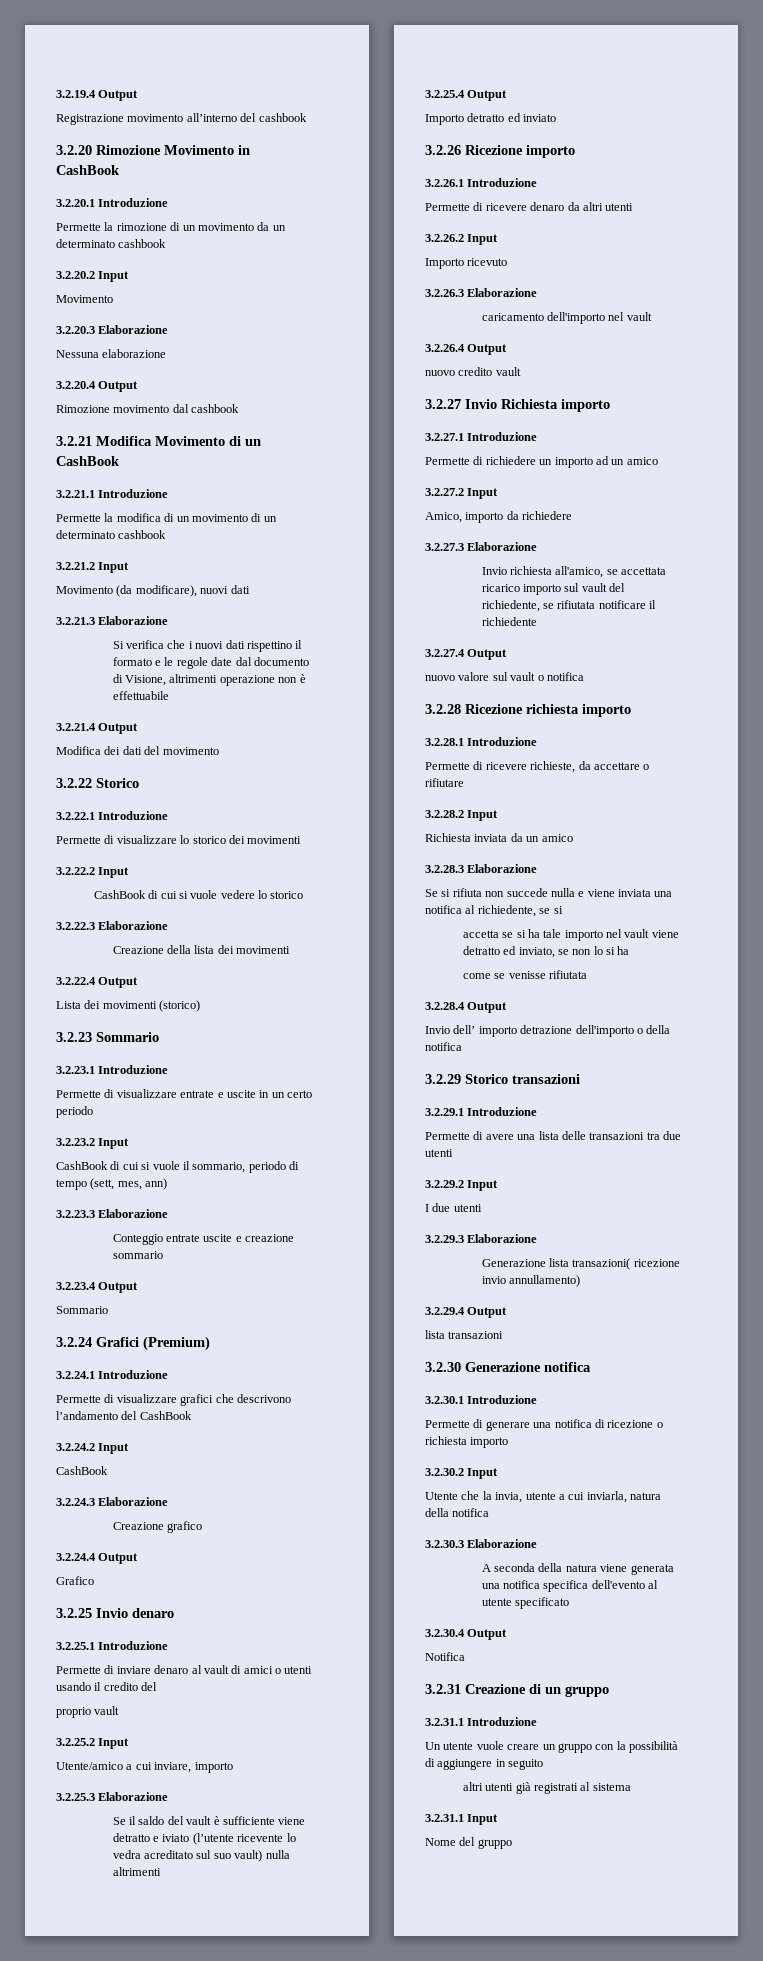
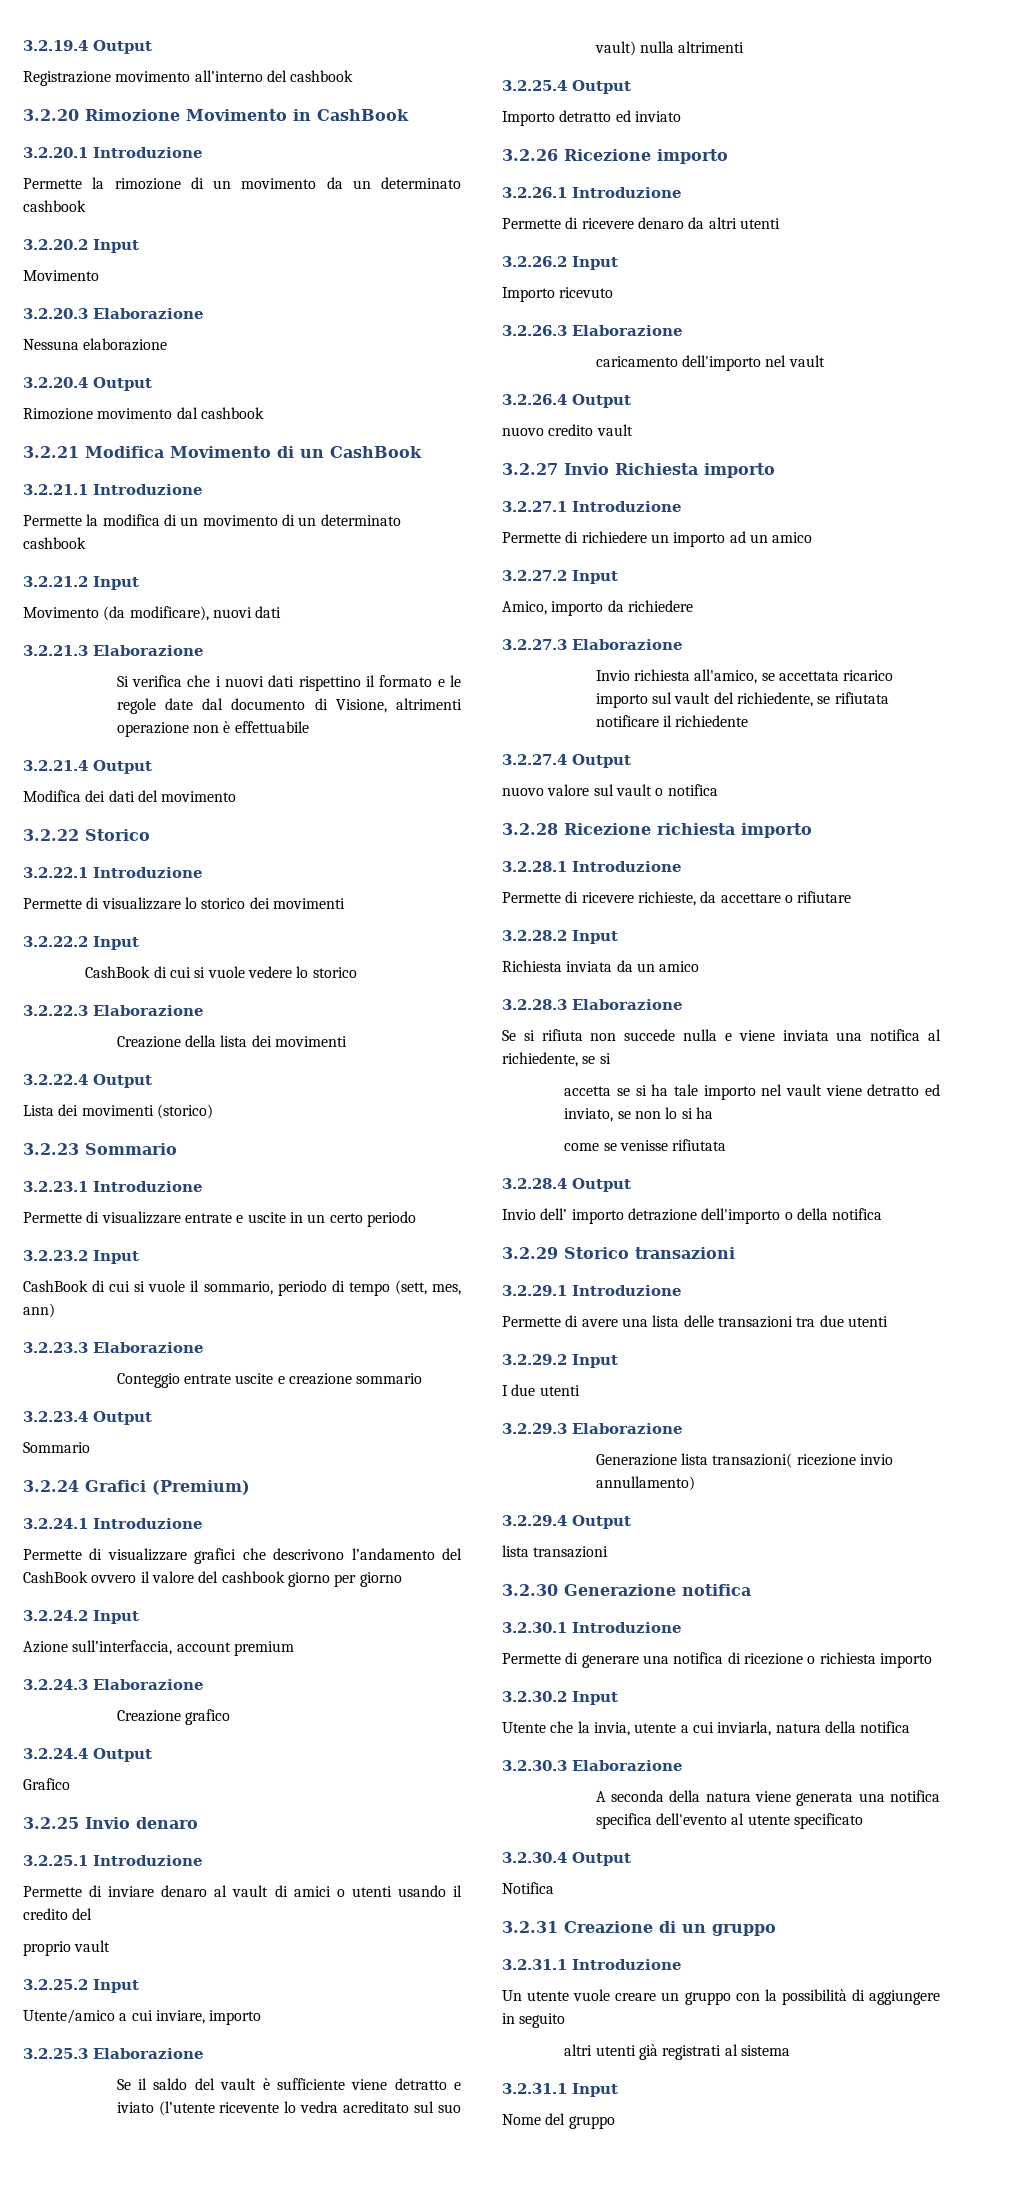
- Permette di visualizzare grafici che descrivono l’andamento del CashBook
+ Permette di visualizzare grafici che descrivono l’andamento del CashBook ovvero il valore del cashbook giorno per giorno
  3.2.24.2 Input
- CashBook
+ Azione sull’interfaccia, account premium

